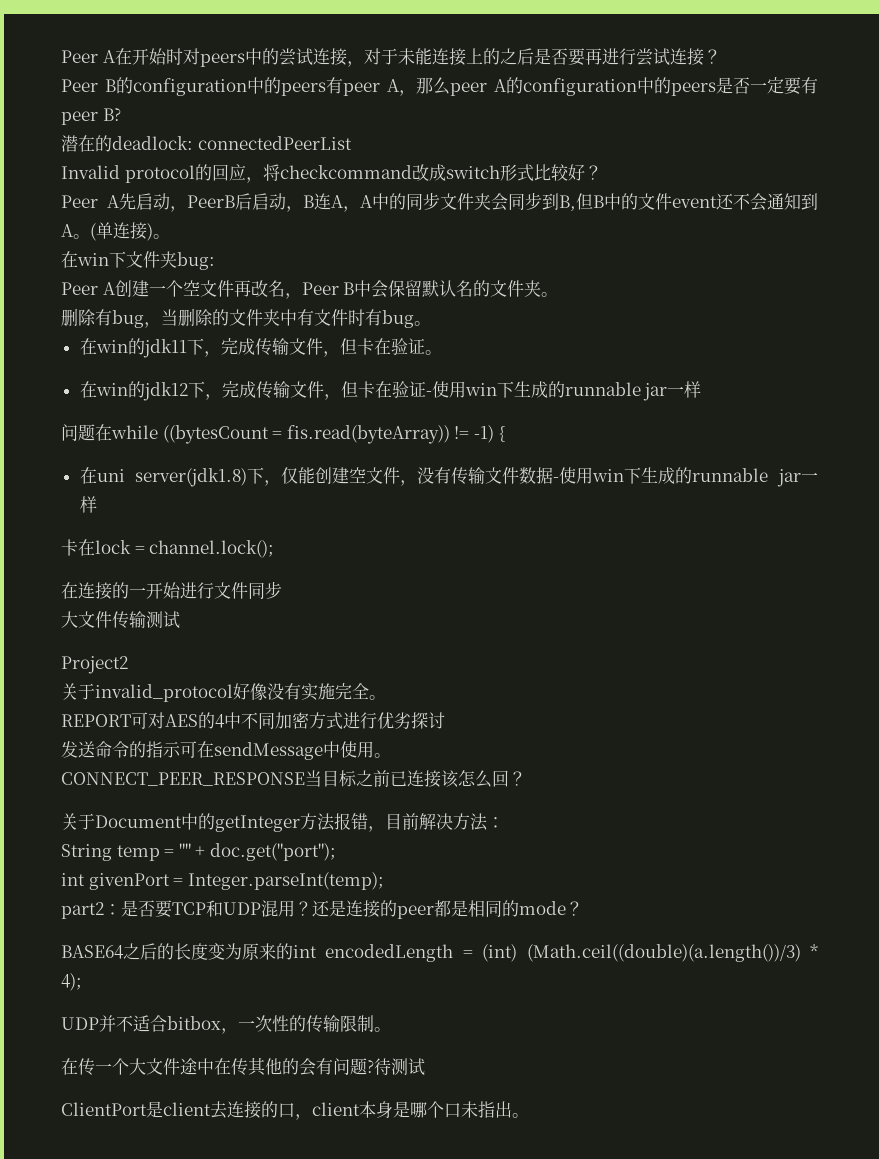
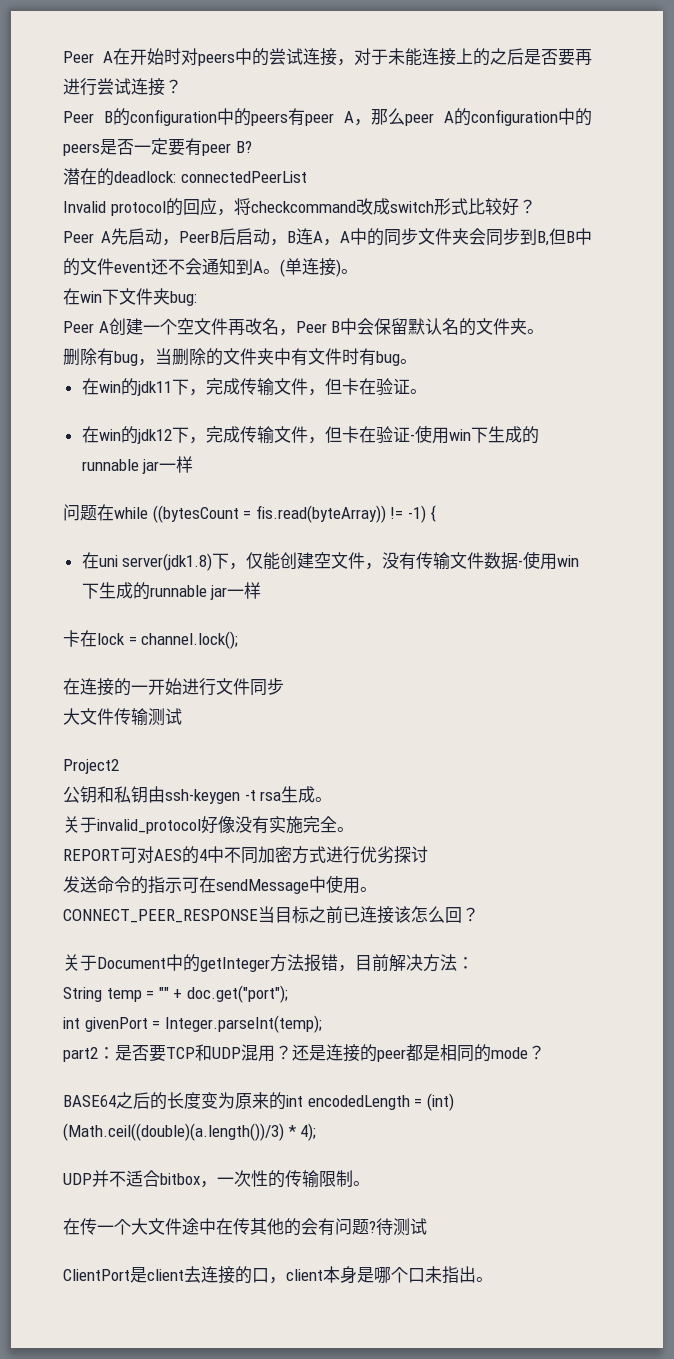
+ 公钥和私钥由ssh-keygen -t rsa生成。

